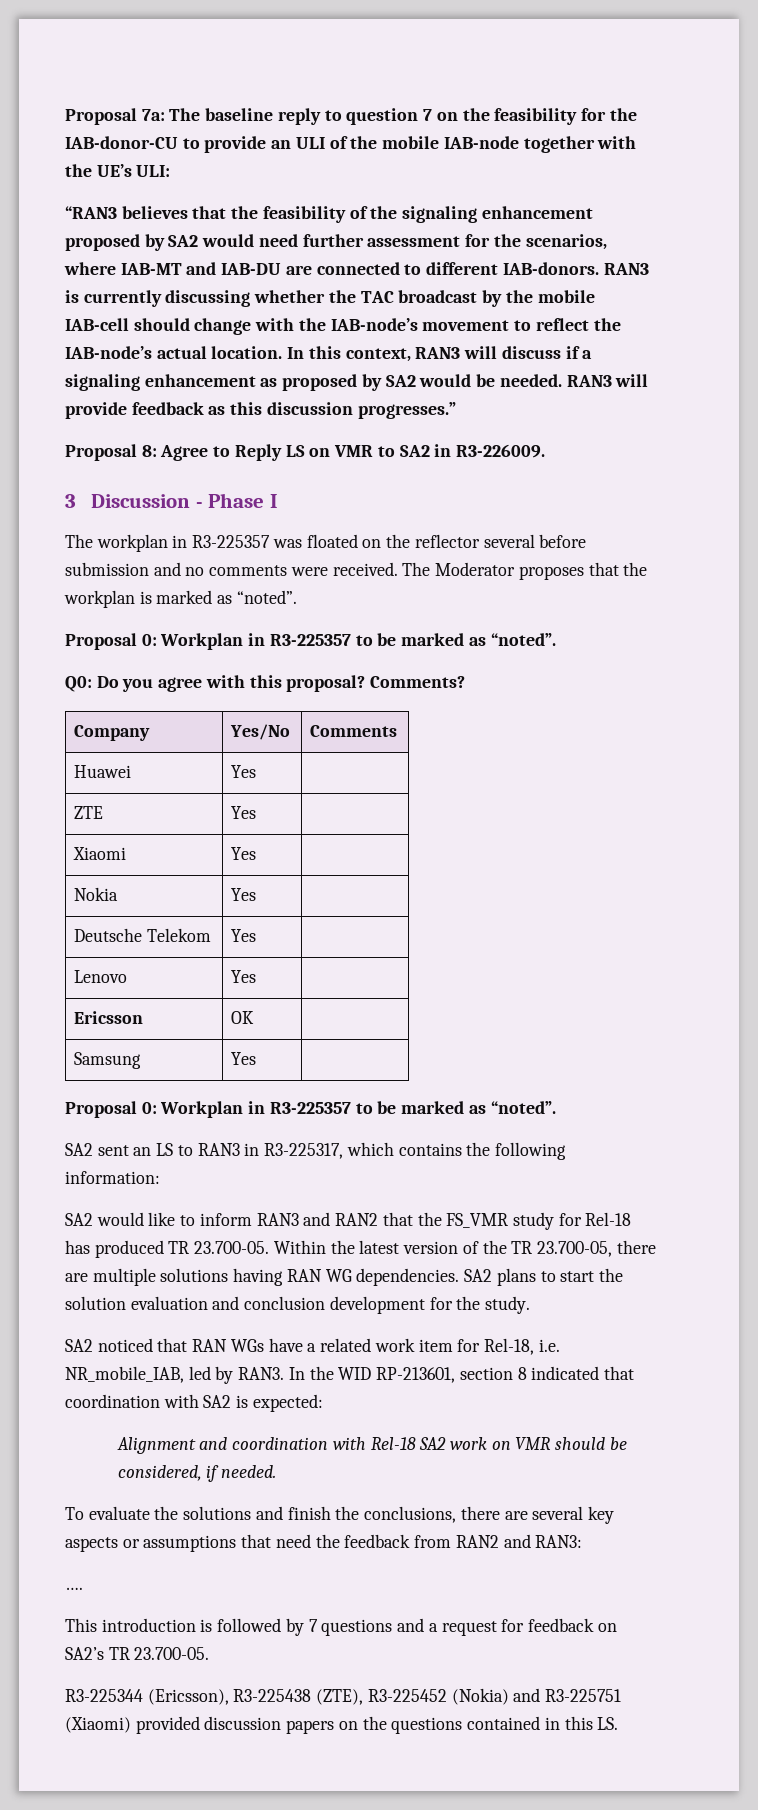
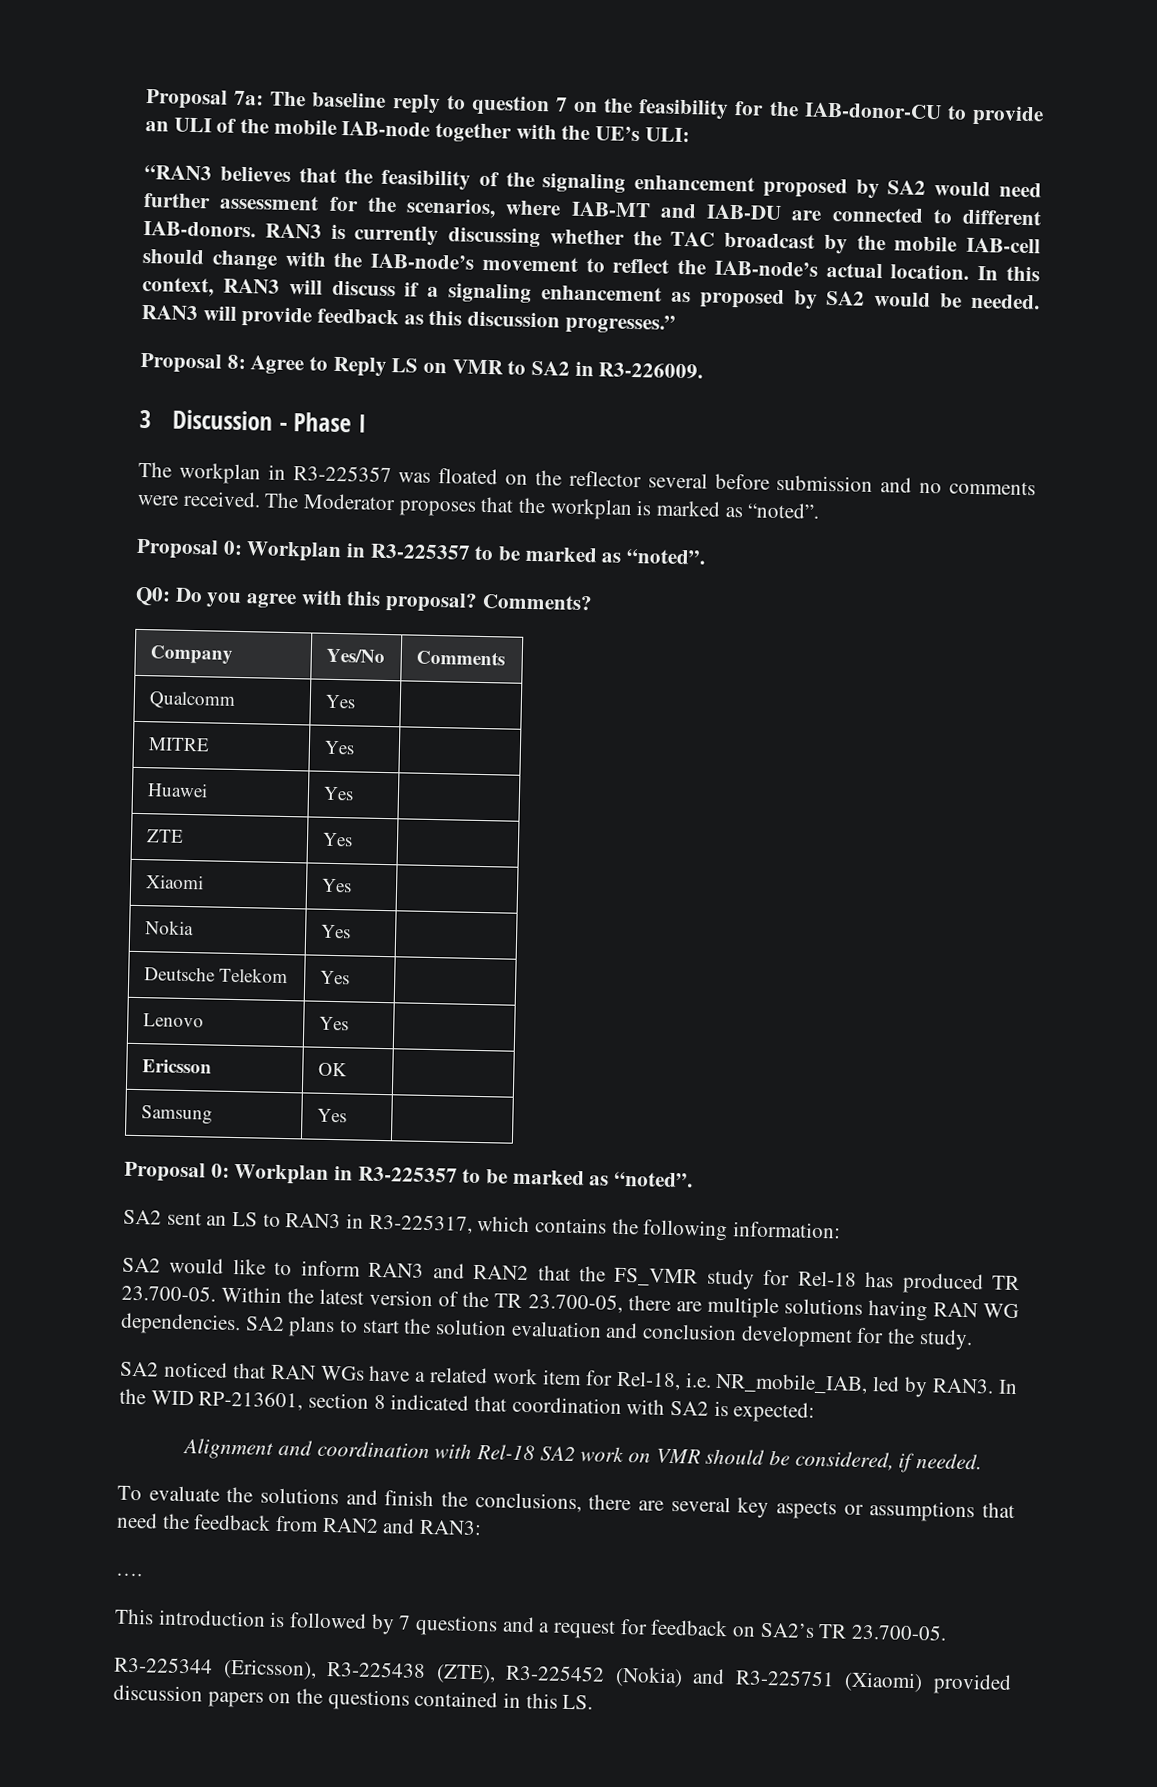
+ Qualcomm | Yes |
+ MITRE | Yes |

